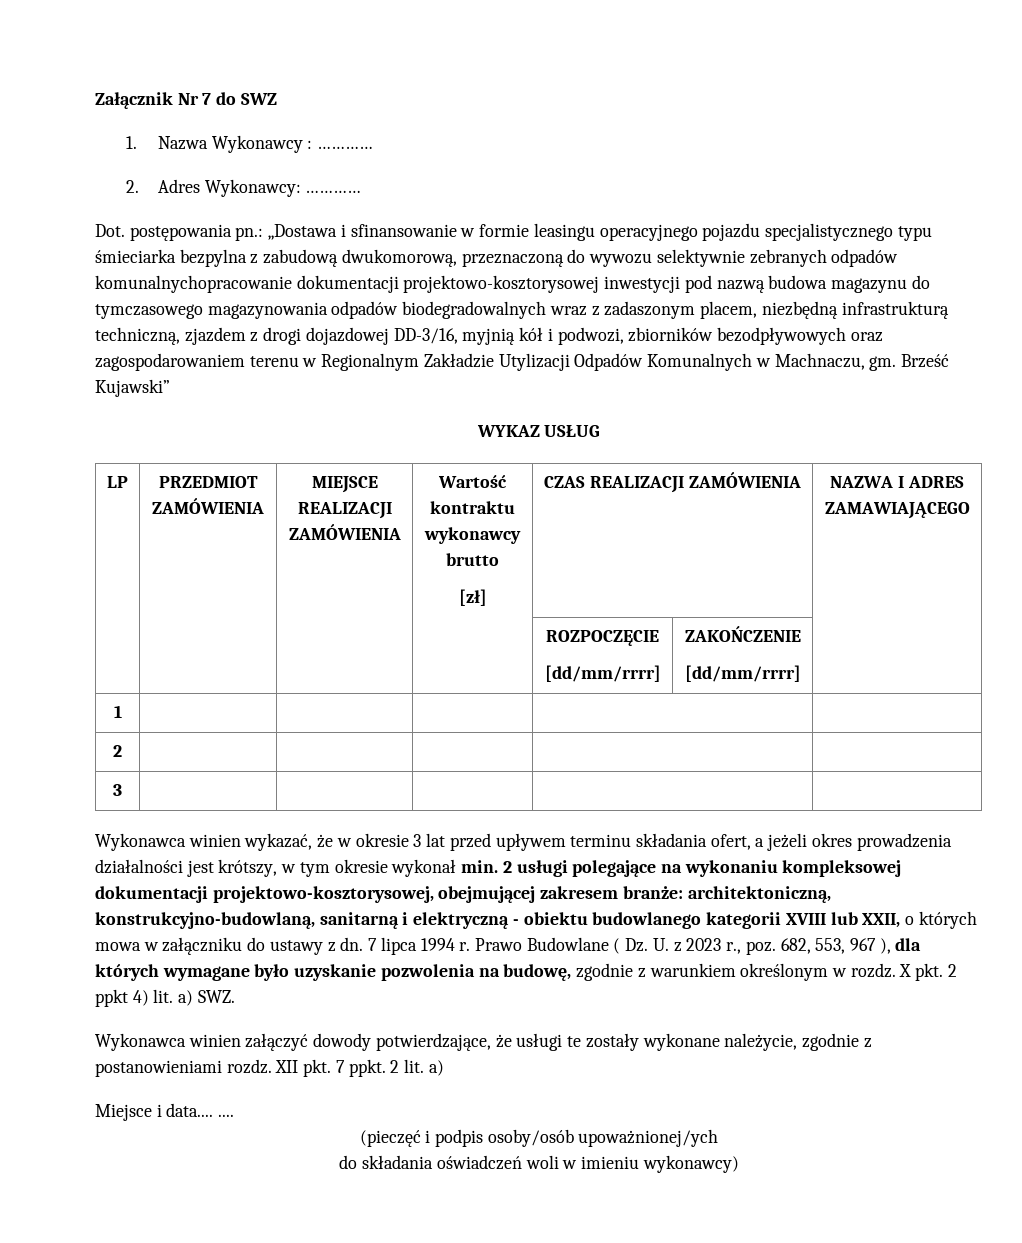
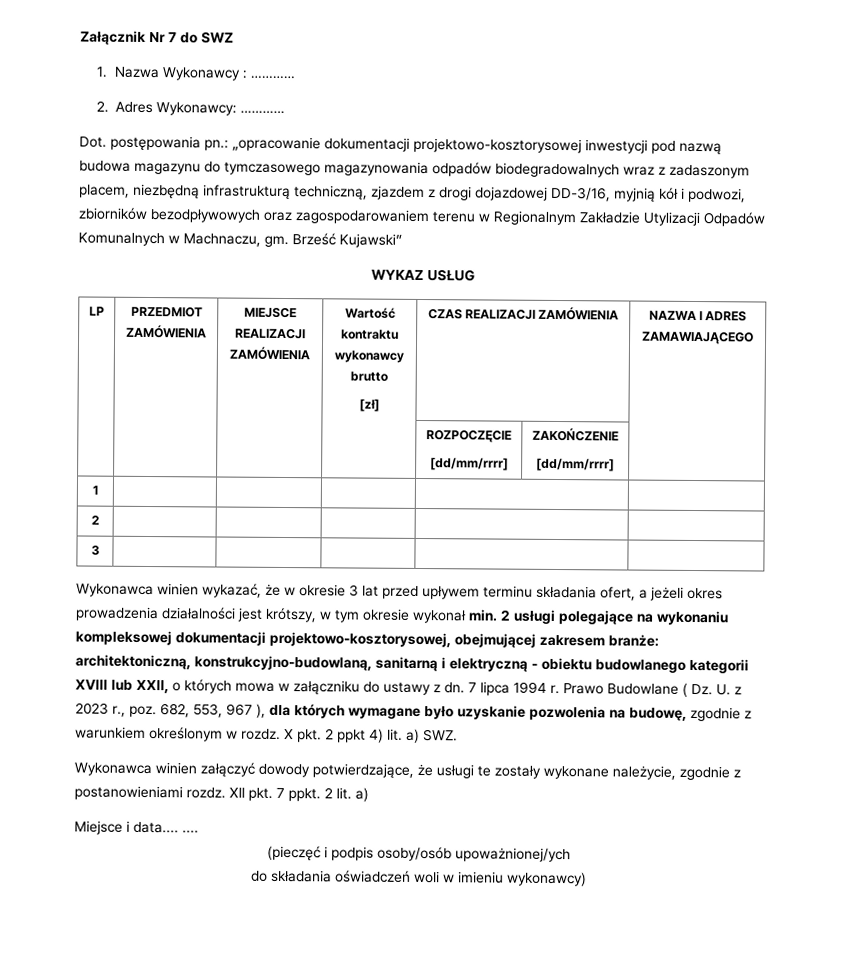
- Dot. postępowania pn.: „Dostawa i sfinansowanie w formie leasingu operacyjnego pojazdu specjalistycznego typu śmieciarka bezpylna z zabudową dwukomorową, przeznaczoną do wywozu selektywnie zebranych odpadów komunalnychopracowanie dokumentacji projektowo-kosztorysowej inwestycji pod nazwą budowa magazynu do tymczasowego magazynowania odpadów biodegradowalnych wraz z zadaszonym placem, niezbędną infrastrukturą techniczną, zjazdem z drogi dojazdowej DD-3/16, myjnią kół i podwozi, zbiorników bezodpływowych oraz zagospodarowaniem terenu w Regionalnym Zakładzie Utylizacji Odpadów Komunalnych w Machnaczu, gm.
+ Dot. postępowania pn.: „opracowanie dokumentacji projektowo-kosztorysowej inwestycji pod nazwą budowa magazynu do tymczasowego magazynowania odpadów biodegradowalnych wraz z zadaszonym placem, niezbędną infrastrukturą techniczną, zjazdem z drogi dojazdowej DD-3/16, myjnią kół i podwozi, zbiorników bezodpływowych oraz zagospodarowaniem terenu w Regionalnym Zakładzie Utylizacji Odpadów Komunalnych w Machnaczu, gm.

